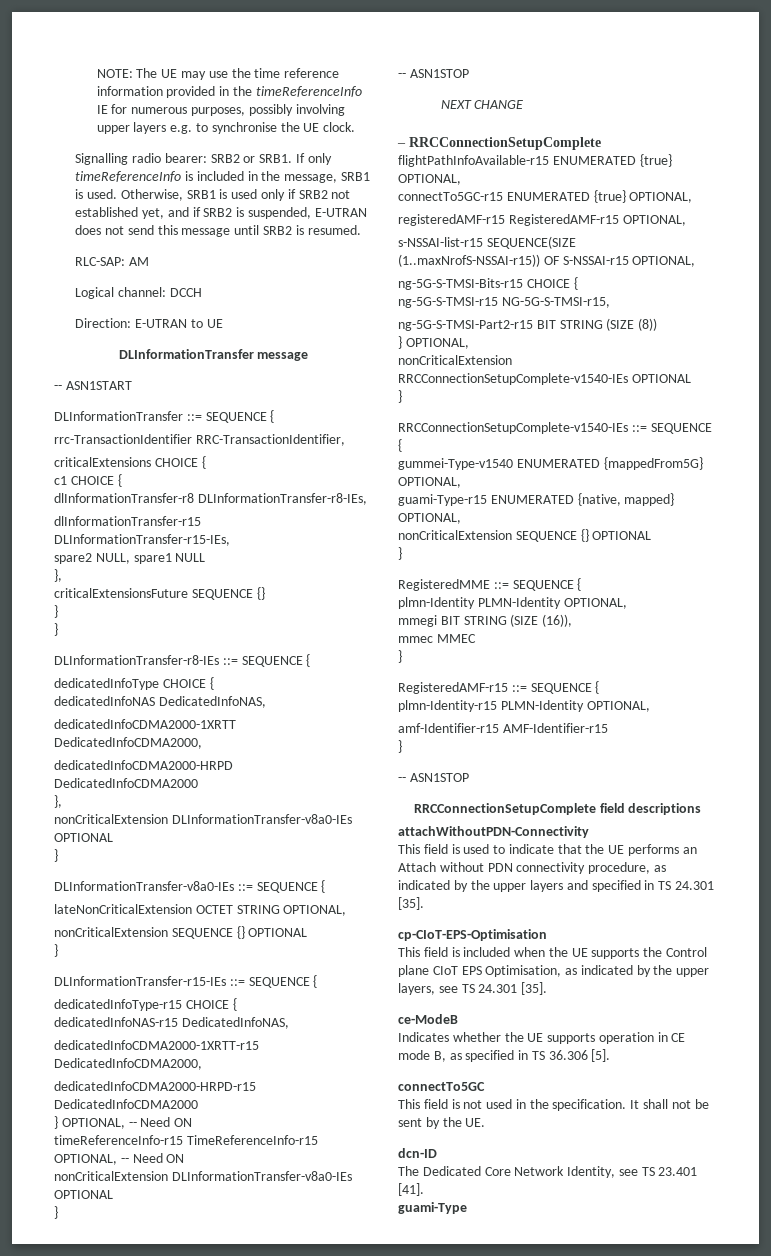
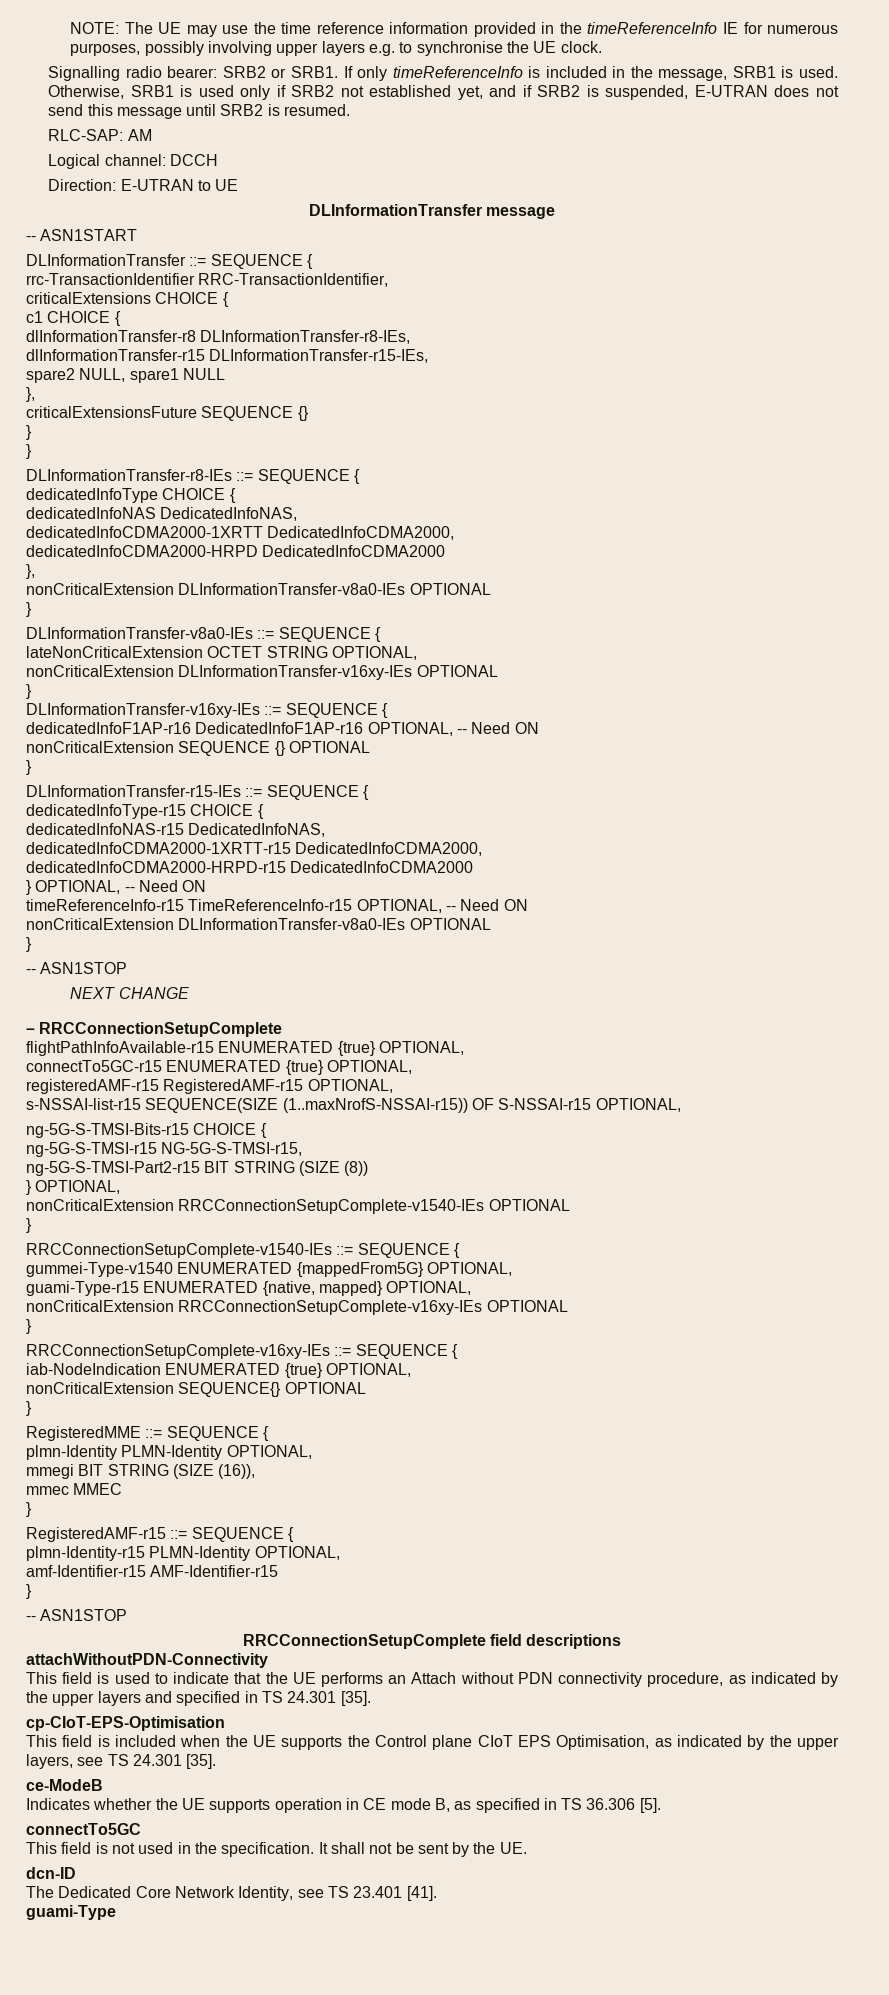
+ nonCriticalExtension DLInformationTransfer-v16xy-IEs OPTIONAL
+ }
+ DLInformationTransfer-v16xy-IEs ::= SEQUENCE {
+ dedicatedInfoF1AP-r16 DedicatedInfoF1AP-r16 OPTIONAL, -- Need ON
  guami-Type-r15 ENUMERATED {native, mapped} OPTIONAL,
- nonCriticalExtension SEQUENCE {} OPTIONAL
+ nonCriticalExtension RRCConnectionSetupComplete-v16xy-IEs OPTIONAL
+ }
+ RRCConnectionSetupComplete-v16xy-IEs ::= SEQUENCE {
+ iab-NodeIndication ENUMERATED {true} OPTIONAL,
+ nonCriticalExtension SEQUENCE{} OPTIONAL

